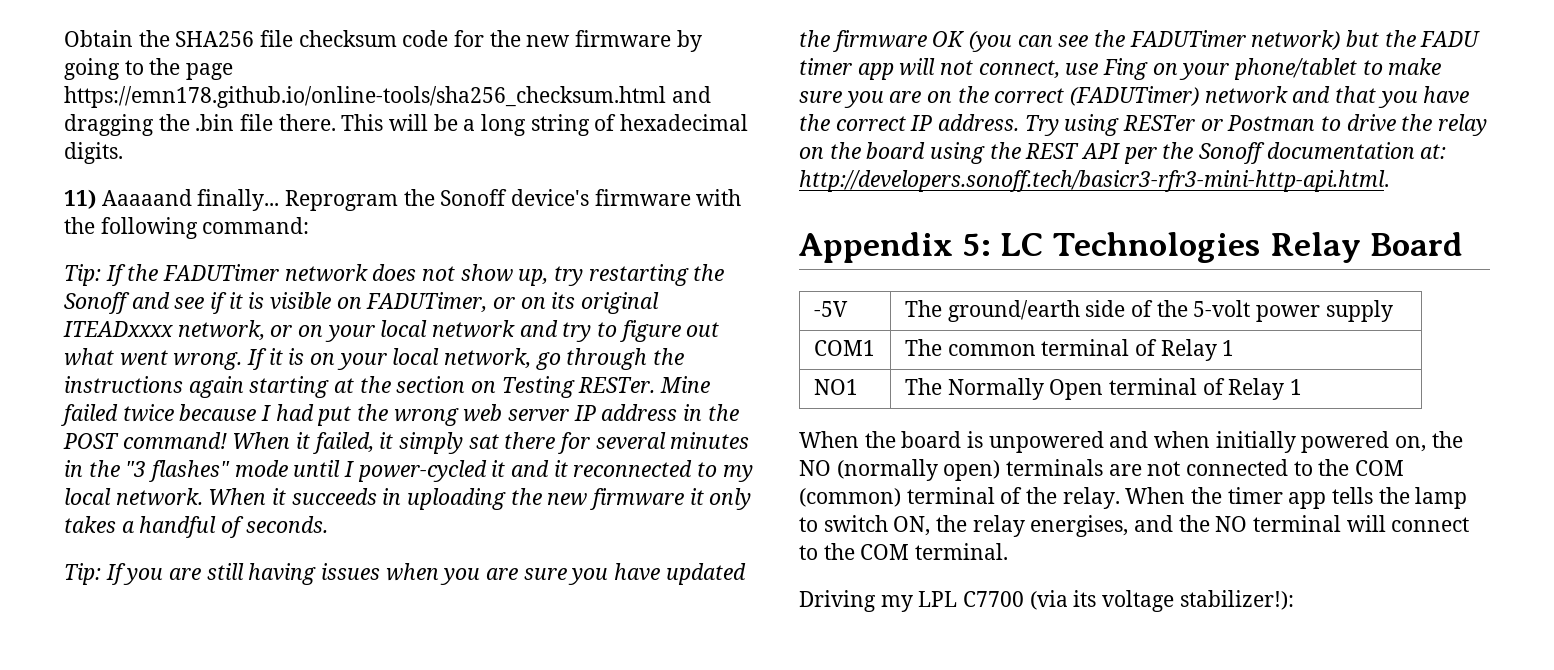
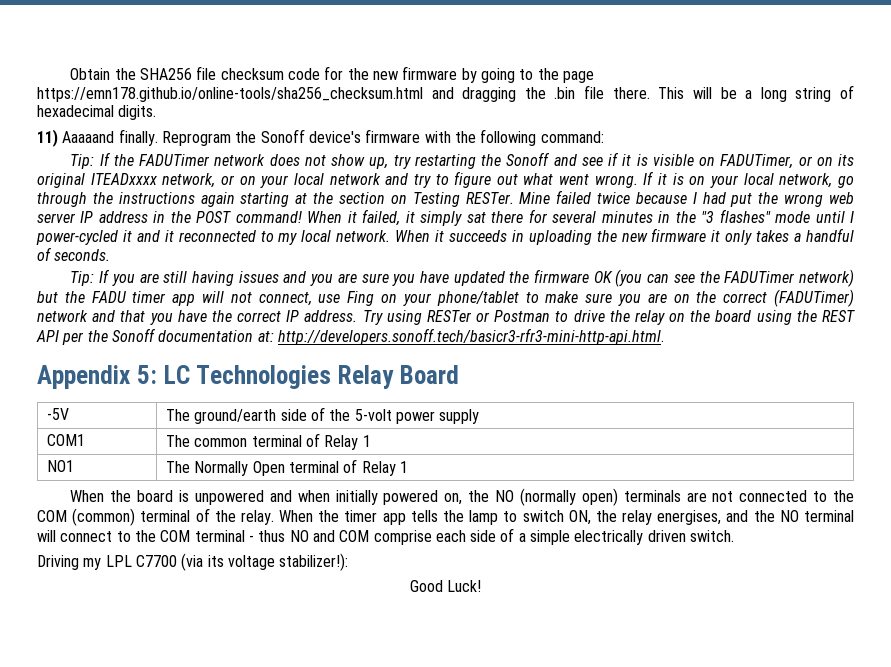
- 11) Aaaaand finally...
+ 11) Aaaaand finally.
- Tip: If you are still having issues when you are sure you have updated the firmware OK (you can see the FADUTimer network) but the FADU timer app will not connect, use Fing on your phone/tablet to make sure you are on the correct (FADUTimer) network and that you have the correct IP address.
+ Tip: If you are still having issues and you are sure you have updated the firmware OK (you can see the FADUTimer network) but the FADU timer app will not connect, use Fing on your phone/tablet to make sure you are on the correct (FADUTimer) network and that you have the correct IP address.
- When the timer app tells the lamp to switch ON, the relay energises, and the NO terminal will connect to the COM terminal.
+ When the timer app tells the lamp to switch ON, the relay energises, and the NO terminal will connect to the COM terminal - thus NO and COM comprise each side of a simple electrically driven switch.
+ Good Luck!

